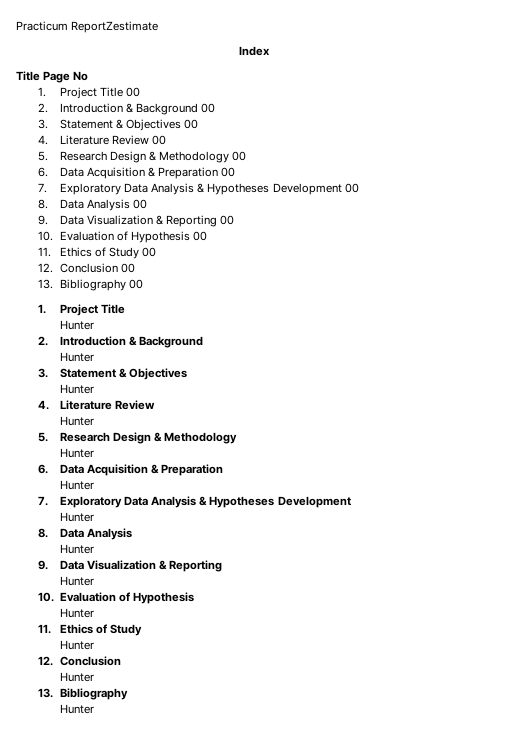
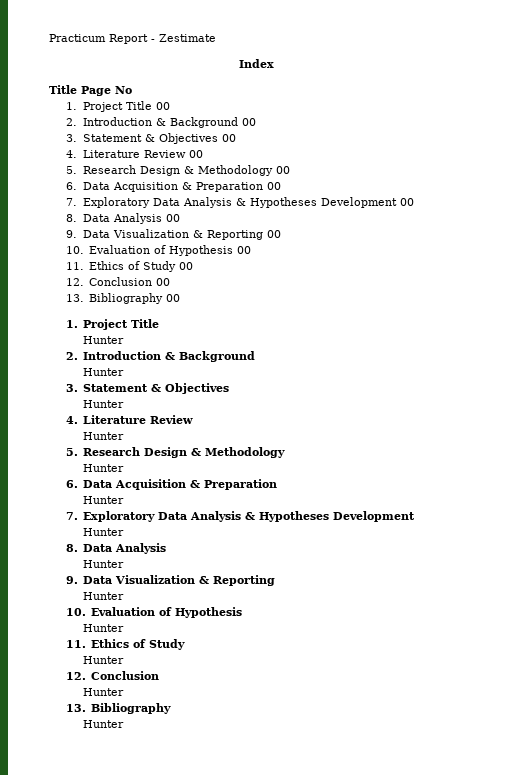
- Practicum ReportZestimate
+ Practicum Report - Zestimate

